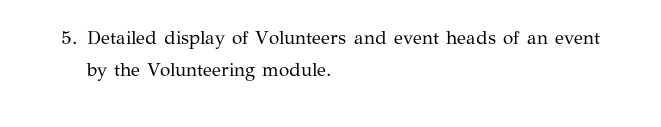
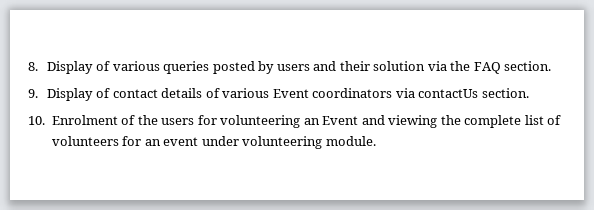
- 5. Detailed display of Volunteers and event heads of an event by the Volunteering module.
+ 8. Display of various queries posted by users and their solution via the FAQ section.
+ 9. Display of contact details of various Event coordinators via contactUs section.
+ 10. Enrolment of the users for volunteering an Event and viewing the complete list of volunteers for an event under volunteering module.

